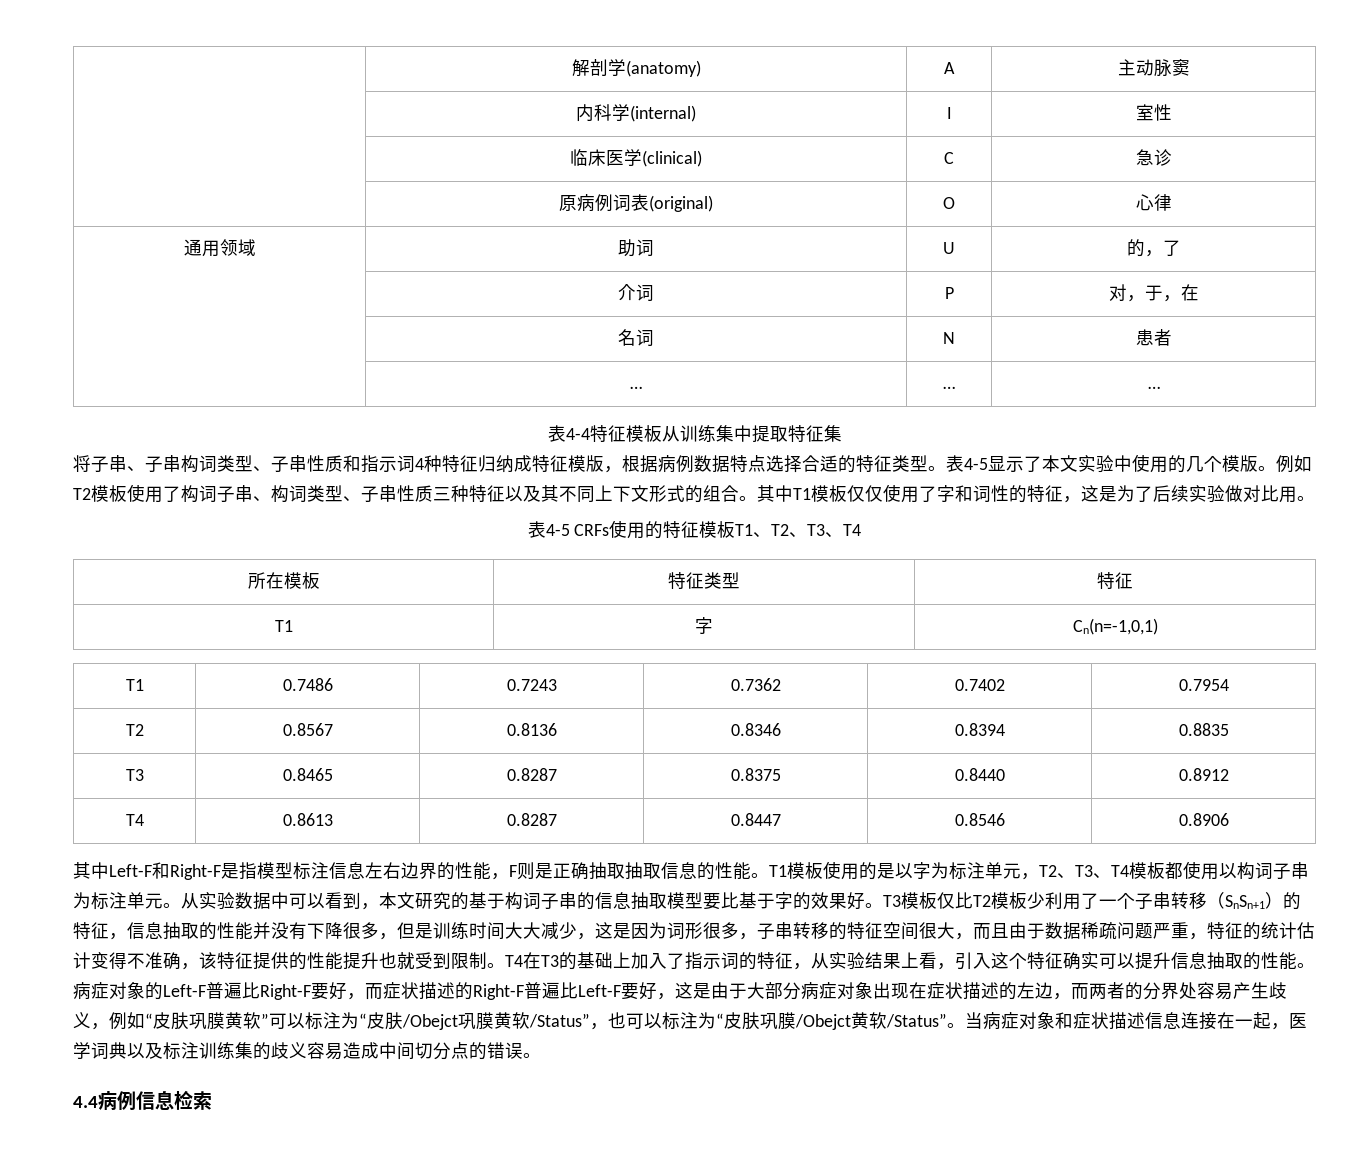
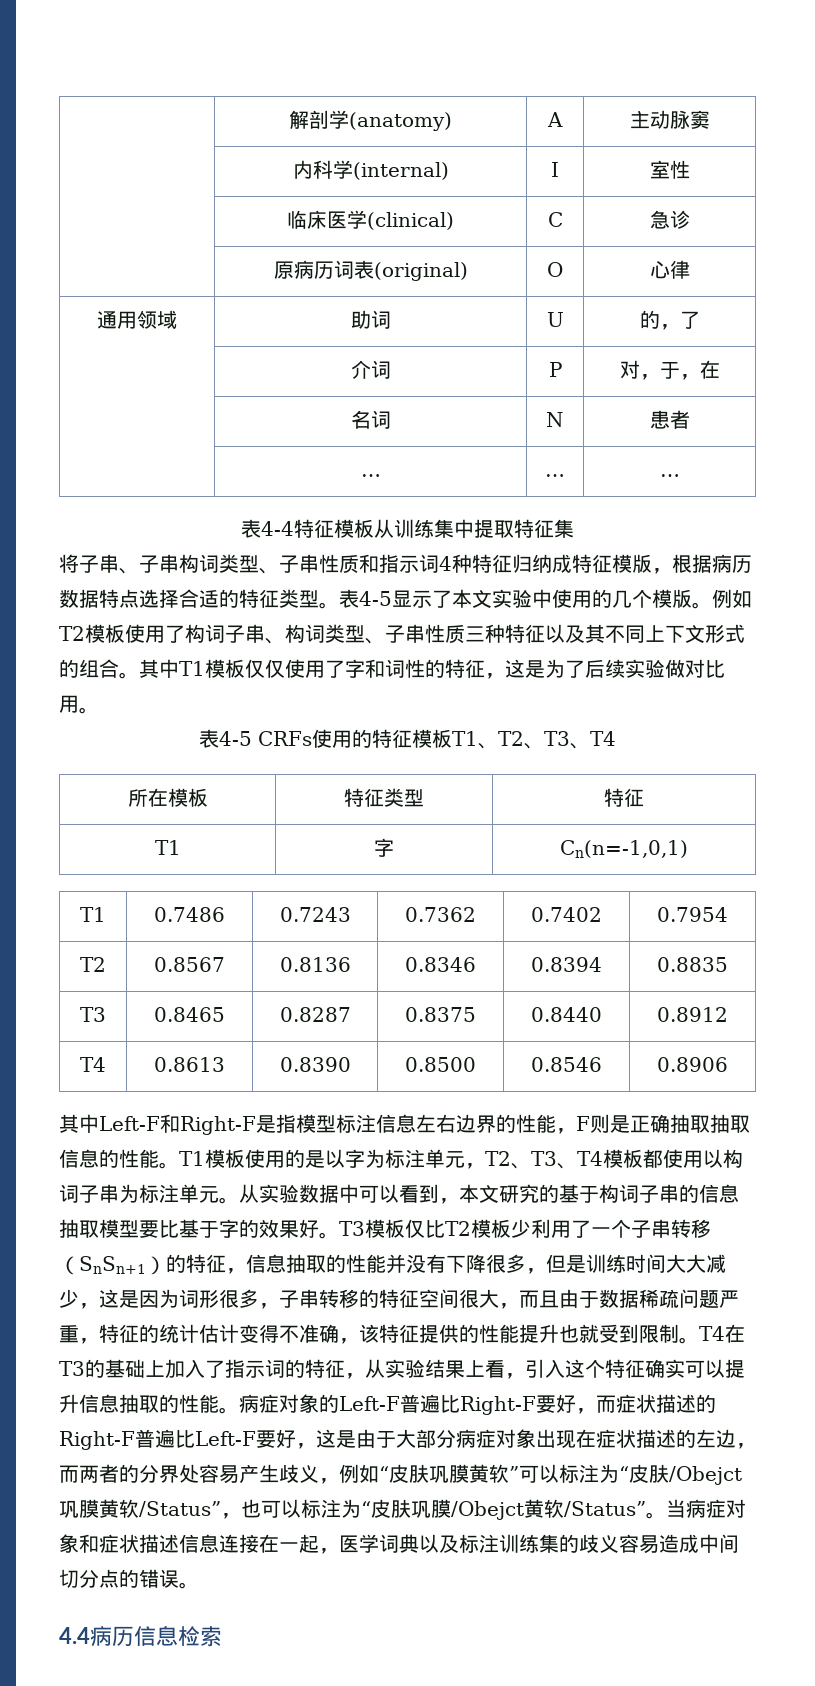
- | 原病例词表(original) | O | 心律
+ | 原病历词表(original) | O | 心律
- 将子串、子串构词类型、子串性质和指示词4种特征归纳成特征模版，根据病例数据特点选择合适的特征类型。
+ 将子串、子串构词类型、子串性质和指示词4种特征归纳成特征模版，根据病历数据特点选择合适的特征类型。
- T4 | 0.8613 | 0.8287 | 0.8447 | 0.8546 | 0.8906
+ T4 | 0.8613 | 0.8390 | 0.8500 | 0.8546 | 0.8906
- 4.4病例信息检索
+ 4.4病历信息检索

